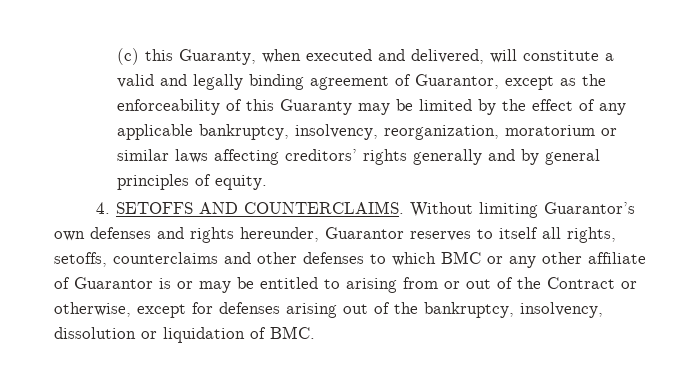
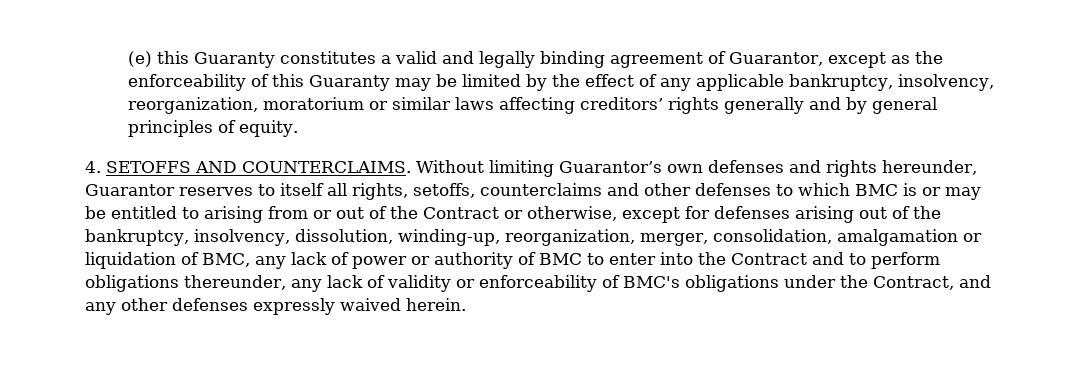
- (c) this Guaranty, when executed and delivered, will constitute a valid and legally binding agreement of Guarantor, except as the enforceability of this Guaranty may be limited by the effect of any applicable bankruptcy, insolvency, reorganization, moratorium or similar laws affecting creditors’ rights generally and by general principles of equity.
+ (e) this Guaranty constitutes a valid and legally binding agreement of Guarantor, except as the enforceability of this Guaranty may be limited by the effect of any applicable bankruptcy, insolvency, reorganization, moratorium or similar laws affecting creditors’ rights generally and by general principles of equity.
- Without limiting Guarantor’s own defenses and rights hereunder, Guarantor reserves to itself all rights, setoffs, counterclaims and other defenses to which BMC or any other affiliate of Guarantor is or may be entitled to arising from or out of the Contract or otherwise, except for defenses arising out of the bankruptcy, insolvency, dissolution or liquidation of BMC.
+ Without limiting Guarantor’s own defenses and rights hereunder, Guarantor reserves to itself all rights, setoffs, counterclaims and other defenses to which BMC is or may be entitled to arising from or out of the Contract or otherwise, except for defenses arising out of the bankruptcy, insolvency, dissolution, winding-up, reorganization, merger, consolidation, amalgamation or liquidation of BMC, any lack of power or authority of BMC to enter into the Contract and to perform obligations thereunder, any lack of validity or enforceability of BMC's obligations under the Contract, and any other defenses expressly waived herein.

